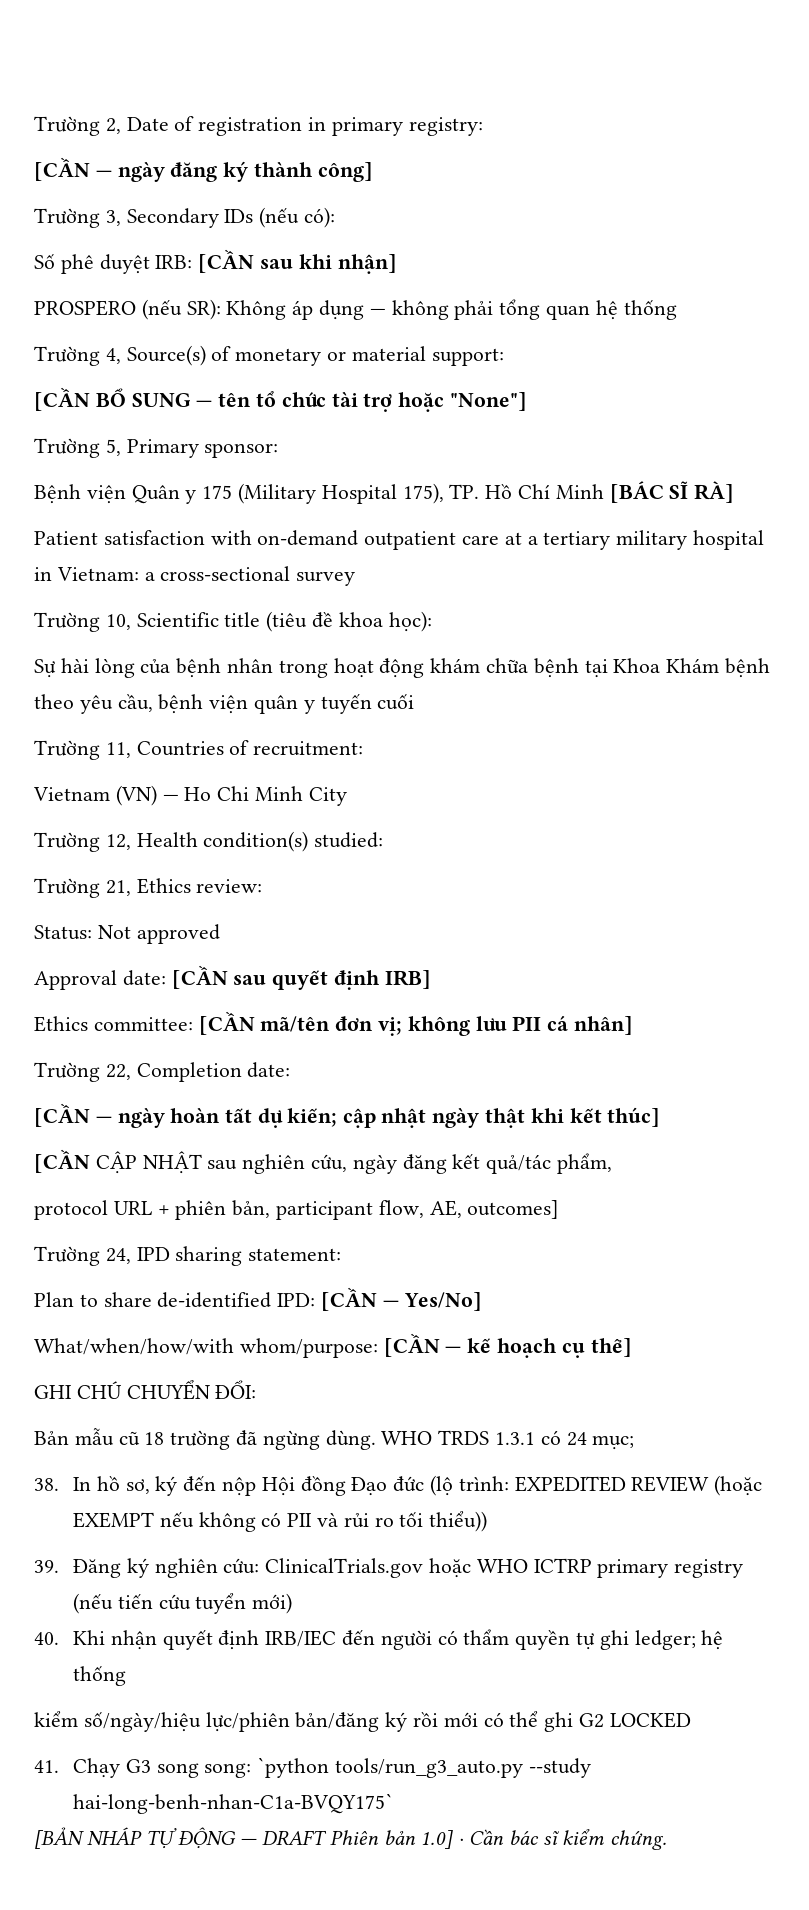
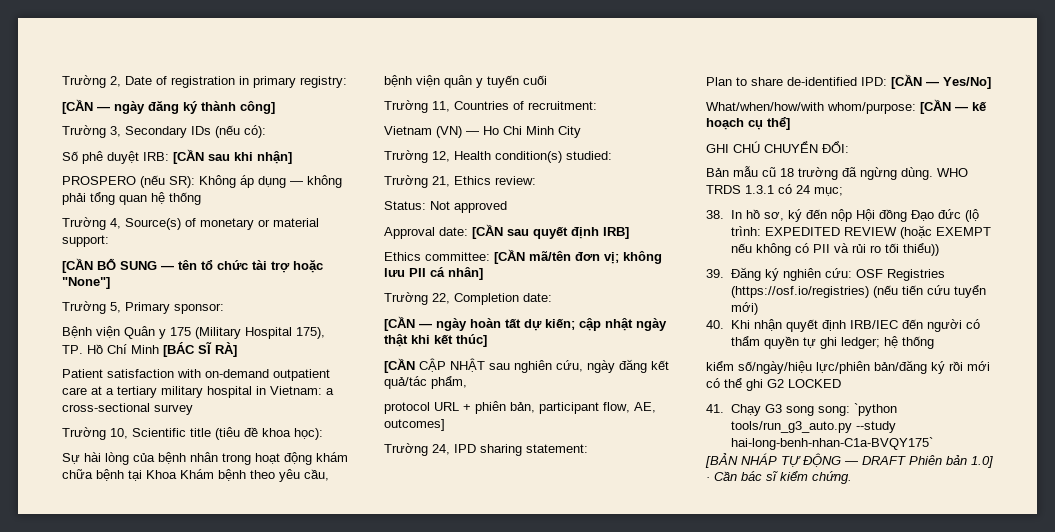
- 39. Đăng ký nghiên cứu: ClinicalTrials.gov hoặc WHO ICTRP primary registry (nếu tiến cứu tuyển mới)
+ 39. Đăng ký nghiên cứu: OSF Registries (https://osf.io/registries) (nếu tiến cứu tuyển mới)

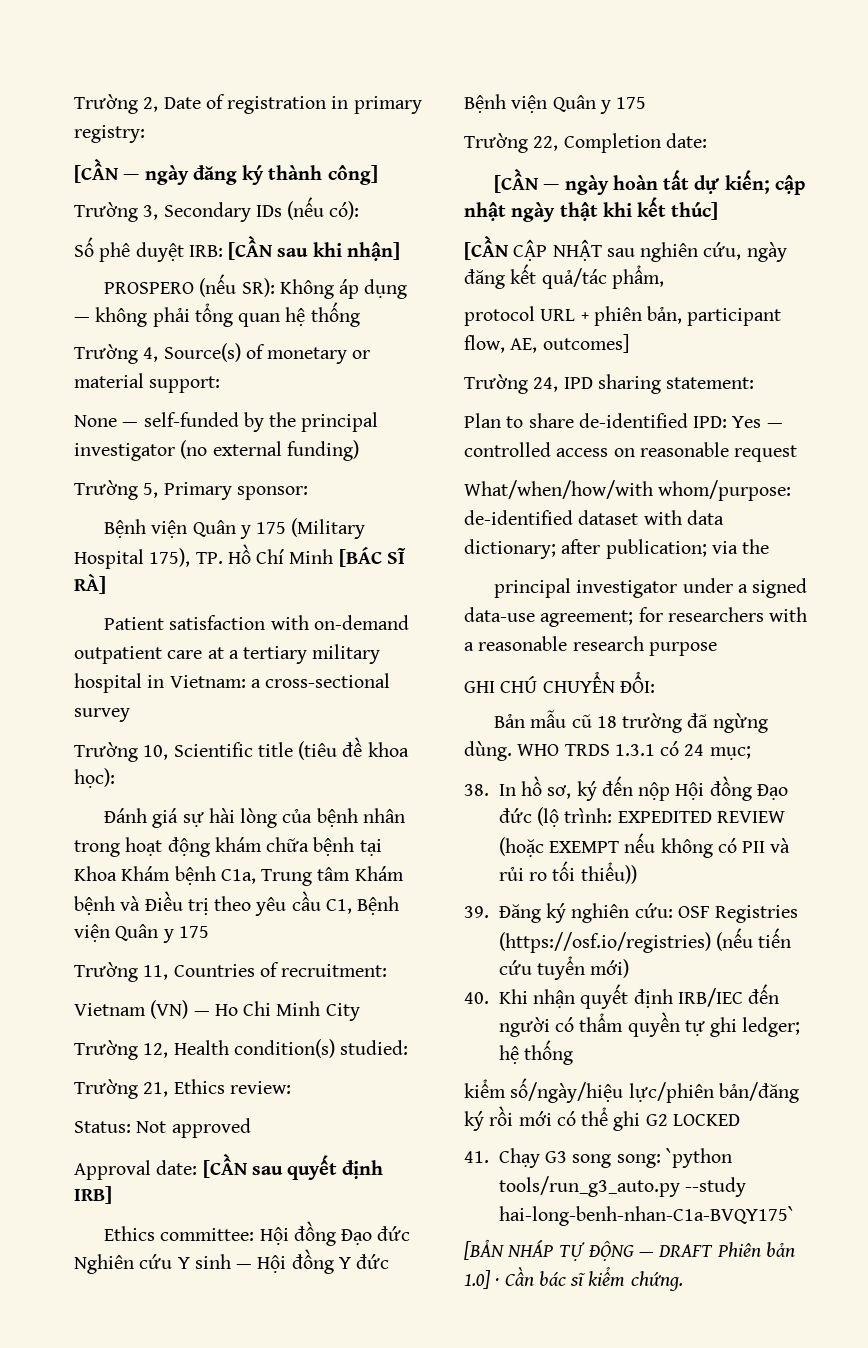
- [CẦN BỔ SUNG — tên tổ chức tài trợ hoặc "None"]
+ None — self-funded by the principal investigator (no external funding)
- Sự hài lòng của bệnh nhân trong hoạt động khám chữa bệnh tại Khoa Khám bệnh theo yêu cầu, bệnh viện quân y tuyến cuối
+ Đánh giá sự hài lòng của bệnh nhân trong hoạt động khám chữa bệnh tại Khoa Khám bệnh C1a, Trung tâm Khám bệnh và Điều trị theo yêu cầu C1, Bệnh viện Quân y 175
- Ethics committee: [CẦN mã/tên đơn vị; không lưu PII cá nhân]
+ Ethics committee: Hội đồng Đạo đức Nghiên cứu Y sinh — Hội đồng Y đức Bệnh viện Quân y 175
- Plan to share de-identified IPD: [CẦN — Yes/No]
- What/when/how/with whom/purpose: [CẦN — kế hoạch cụ thể]
+ Plan to share de-identified IPD: Yes — controlled access on reasonable request
+ What/when/how/with whom/purpose: de-identified dataset with data dictionary; after publication; via the
+ principal investigator under a signed data-use agreement; for researchers with a reasonable research purpose

